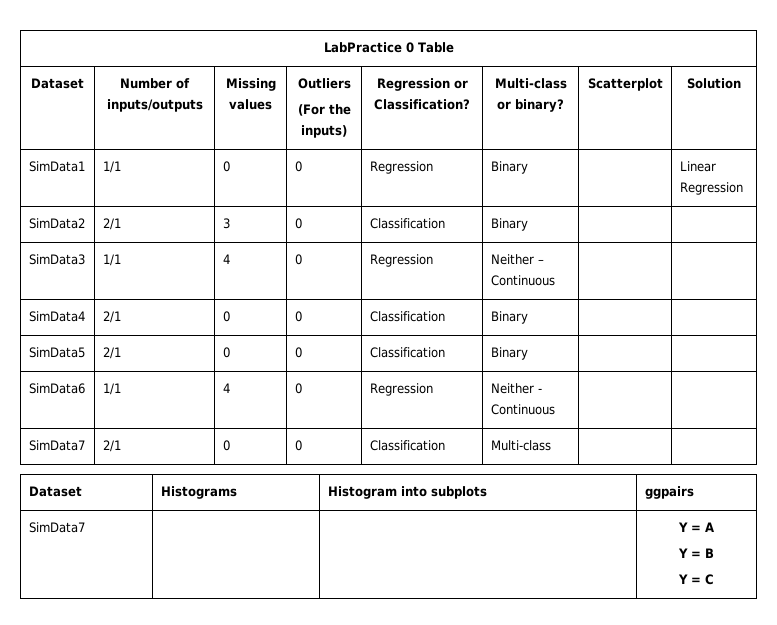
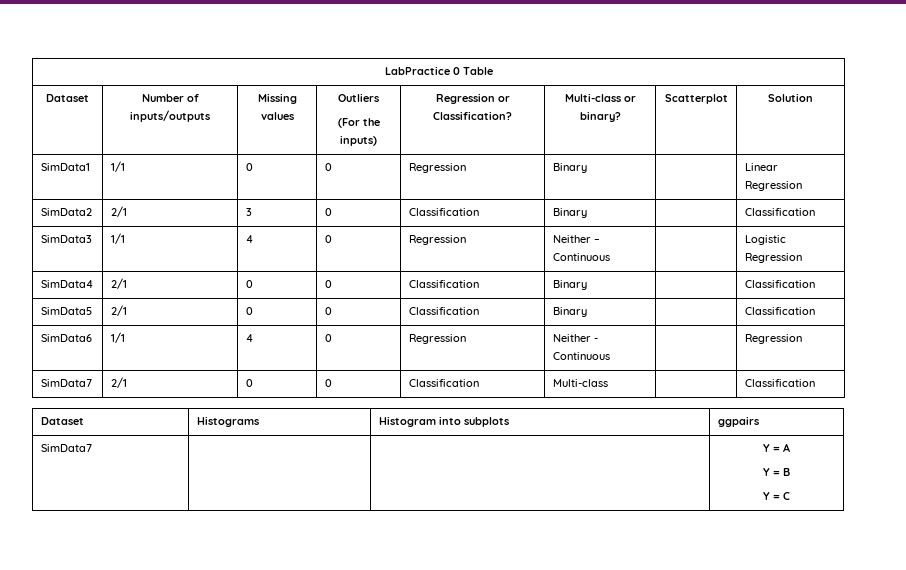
- SimData2 | 2/1 | 3 | 0 | Classification | Binary | |
+ SimData2 | 2/1 | 3 | 0 | Classification | Binary | | Classification
- SimData3 | 1/1 | 4 | 0 | Regression | Neither – Continuous | |
+ SimData3 | 1/1 | 4 | 0 | Regression | Neither – Continuous | | Logistic Regression
- SimData4 | 2/1 | 0 | 0 | Classification | Binary | |
+ SimData4 | 2/1 | 0 | 0 | Classification | Binary | | Classification
- SimData5 | 2/1 | 0 | 0 | Classification | Binary | |
+ SimData5 | 2/1 | 0 | 0 | Classification | Binary | | Classification
- SimData6 | 1/1 | 4 | 0 | Regression | Neither - Continuous | |
+ SimData6 | 1/1 | 4 | 0 | Regression | Neither - Continuous | | Regression
- SimData7 | 2/1 | 0 | 0 | Classification | Multi-class | |
+ SimData7 | 2/1 | 0 | 0 | Classification | Multi-class | | Classification

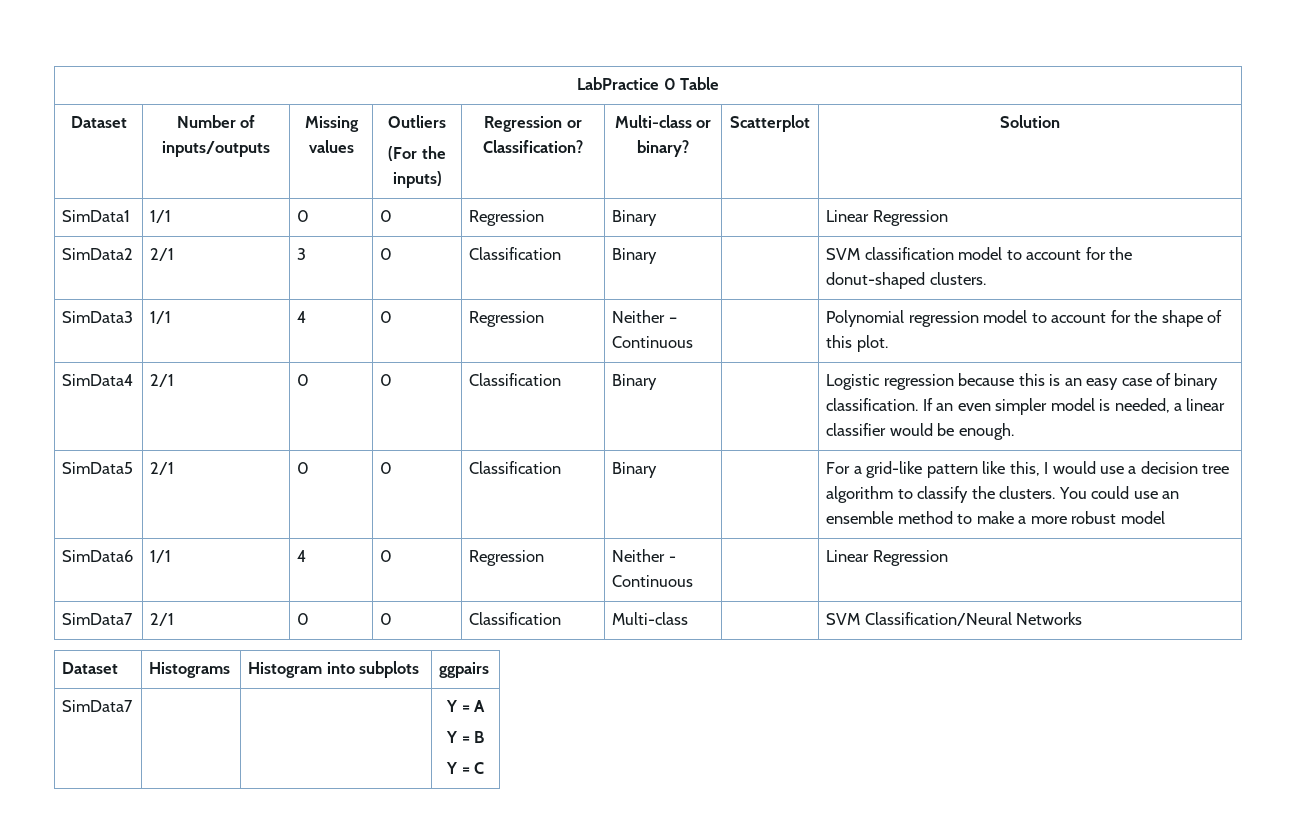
- SimData2 | 2/1 | 3 | 0 | Classification | Binary | | Classification
+ SimData2 | 2/1 | 3 | 0 | Classification | Binary | | SVM classification model to account for the donut-shaped clusters.
- SimData3 | 1/1 | 4 | 0 | Regression | Neither – Continuous | | Logistic Regression
+ SimData3 | 1/1 | 4 | 0 | Regression | Neither – Continuous | | Polynomial regression model to account for the shape of this plot.
- SimData4 | 2/1 | 0 | 0 | Classification | Binary | | Classification
+ SimData4 | 2/1 | 0 | 0 | Classification | Binary | | Logistic regression because this is an easy case of binary classification. If an even simpler model is needed, a linear classifier would be enough.
- SimData5 | 2/1 | 0 | 0 | Classification | Binary | | Classification
+ SimData5 | 2/1 | 0 | 0 | Classification | Binary | | For a grid-like pattern like this, I would use a decision tree algorithm to classify the clusters. You could use an ensemble method to make a more robust model
- SimData6 | 1/1 | 4 | 0 | Regression | Neither - Continuous | | Regression
+ SimData6 | 1/1 | 4 | 0 | Regression | Neither - Continuous | | Linear Regression
- SimData7 | 2/1 | 0 | 0 | Classification | Multi-class | | Classification
+ SimData7 | 2/1 | 0 | 0 | Classification | Multi-class | | SVM Classification/Neural Networks

